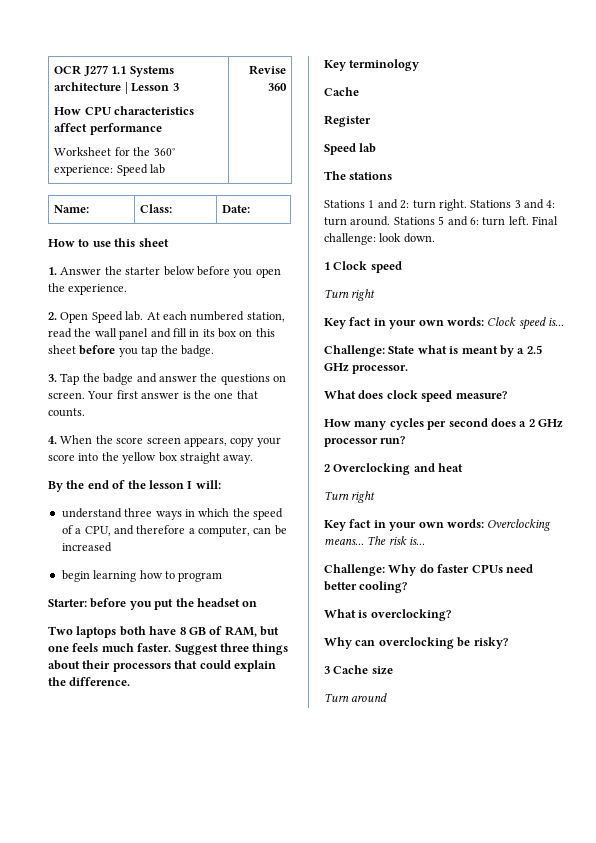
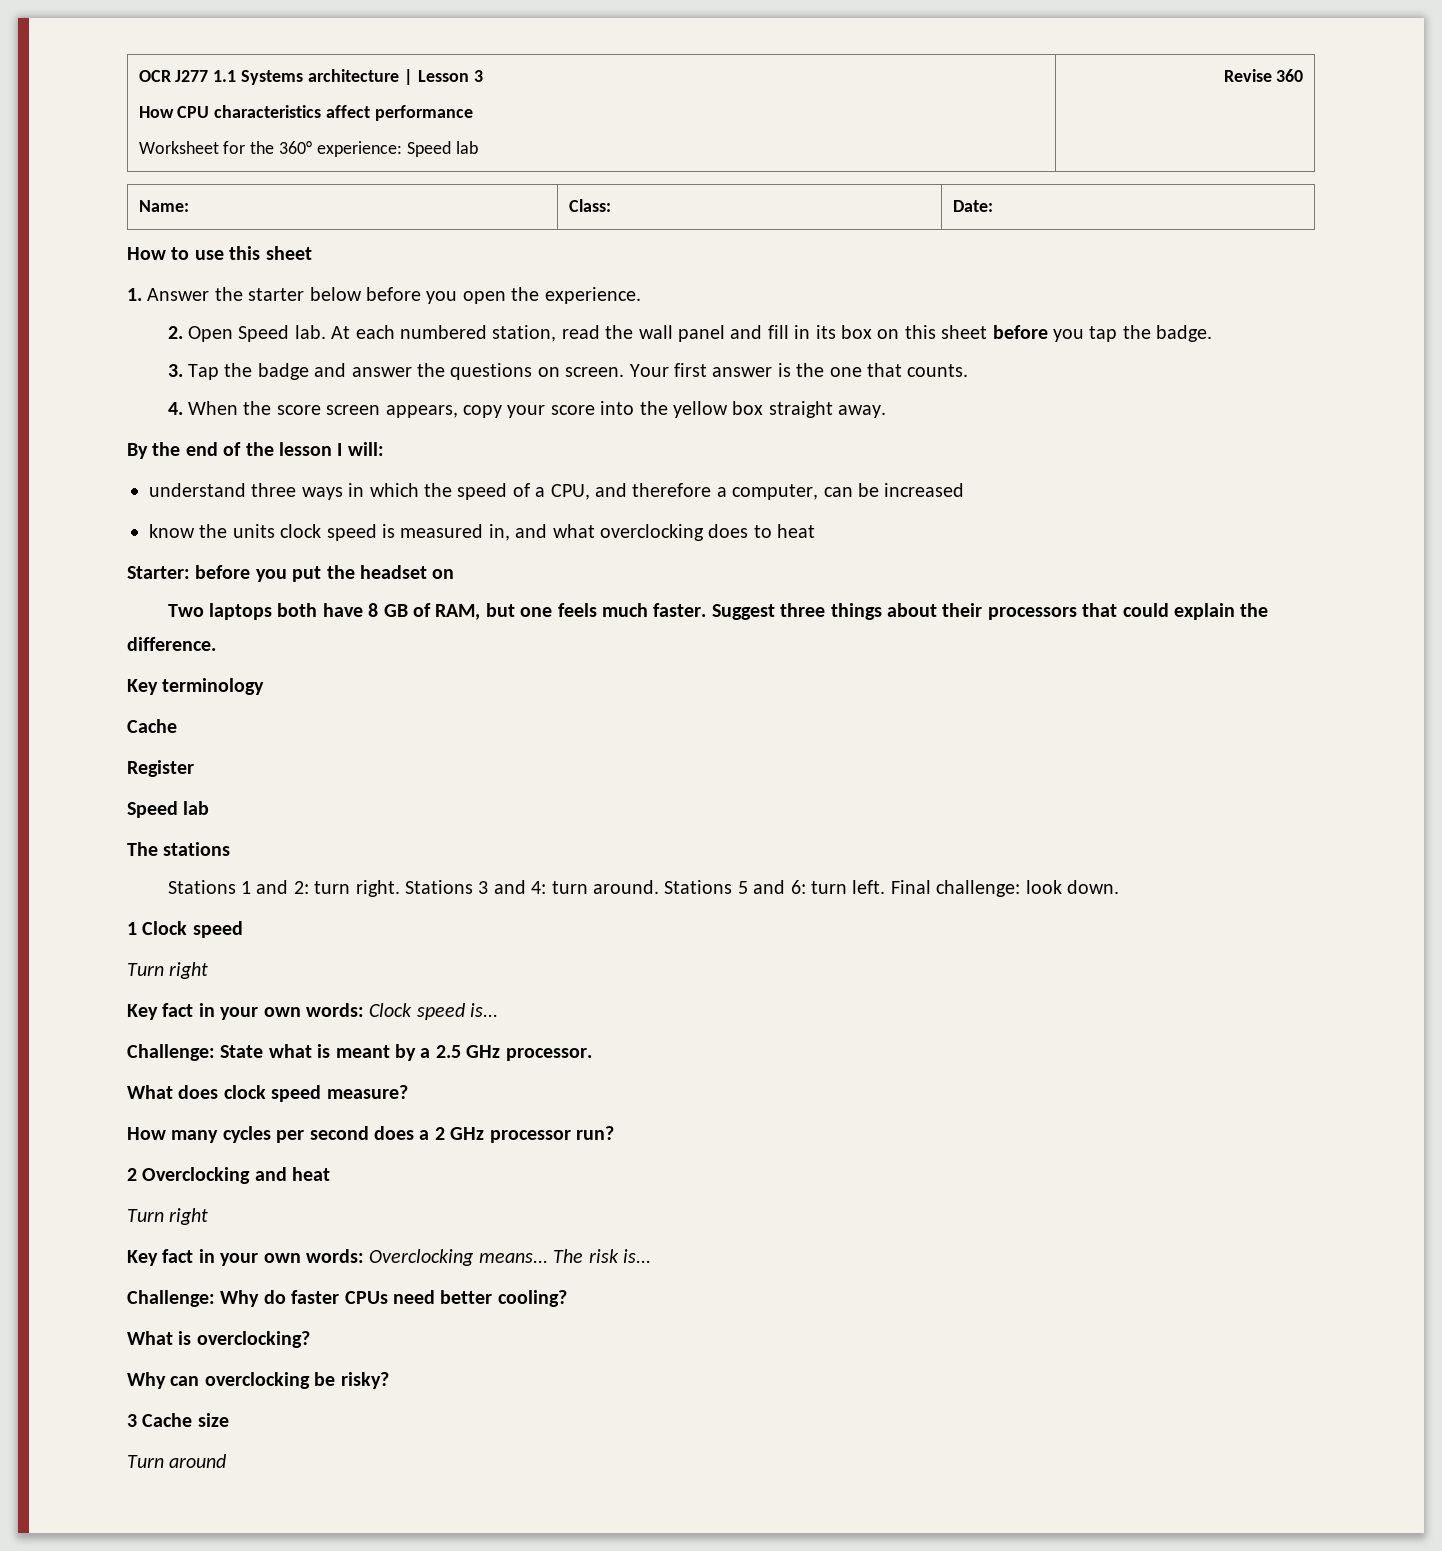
- begin learning how to program
+ know the units clock speed is measured in, and what overclocking does to heat

